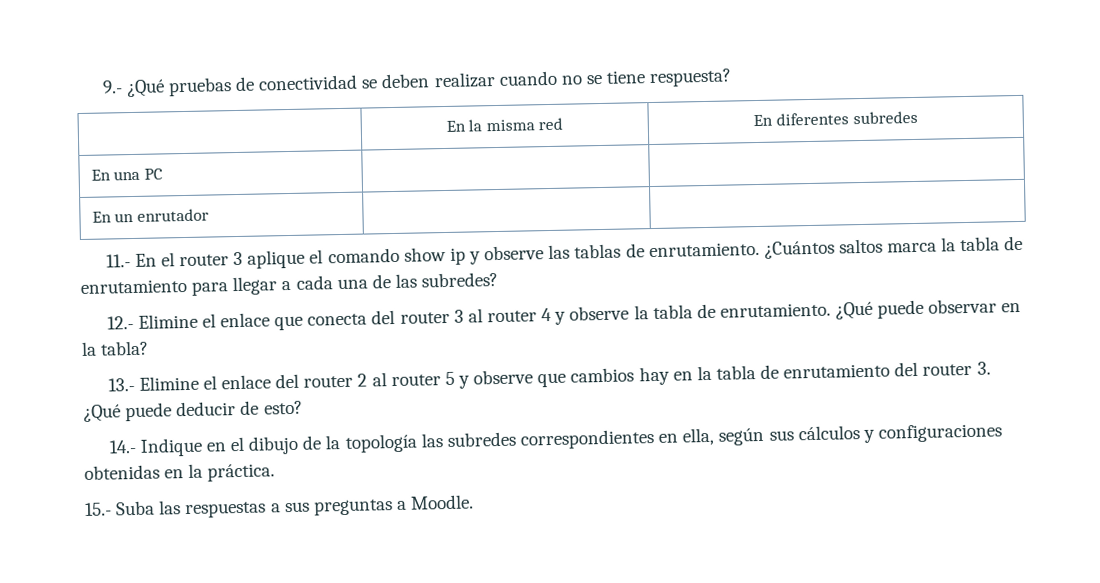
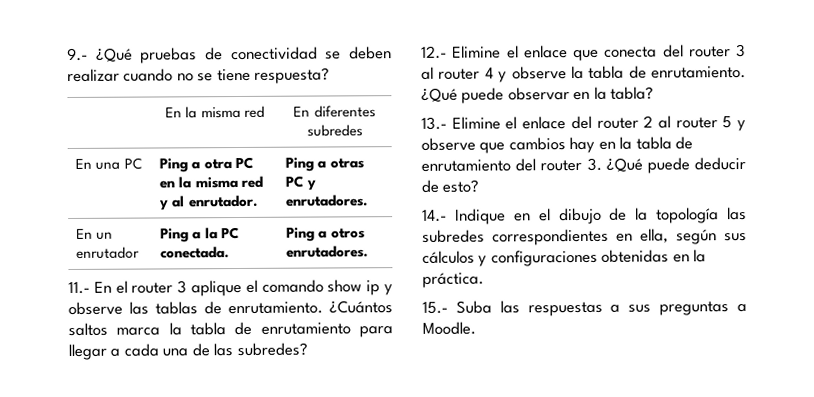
- En una PC | |
- En un enrutador | |
+ En una PC | Ping a otra PC en la misma red y al enrutador. | Ping a otras PC y enrutadores.
+ En un enrutador | Ping a la PC conectada. | Ping a otros enrutadores.

